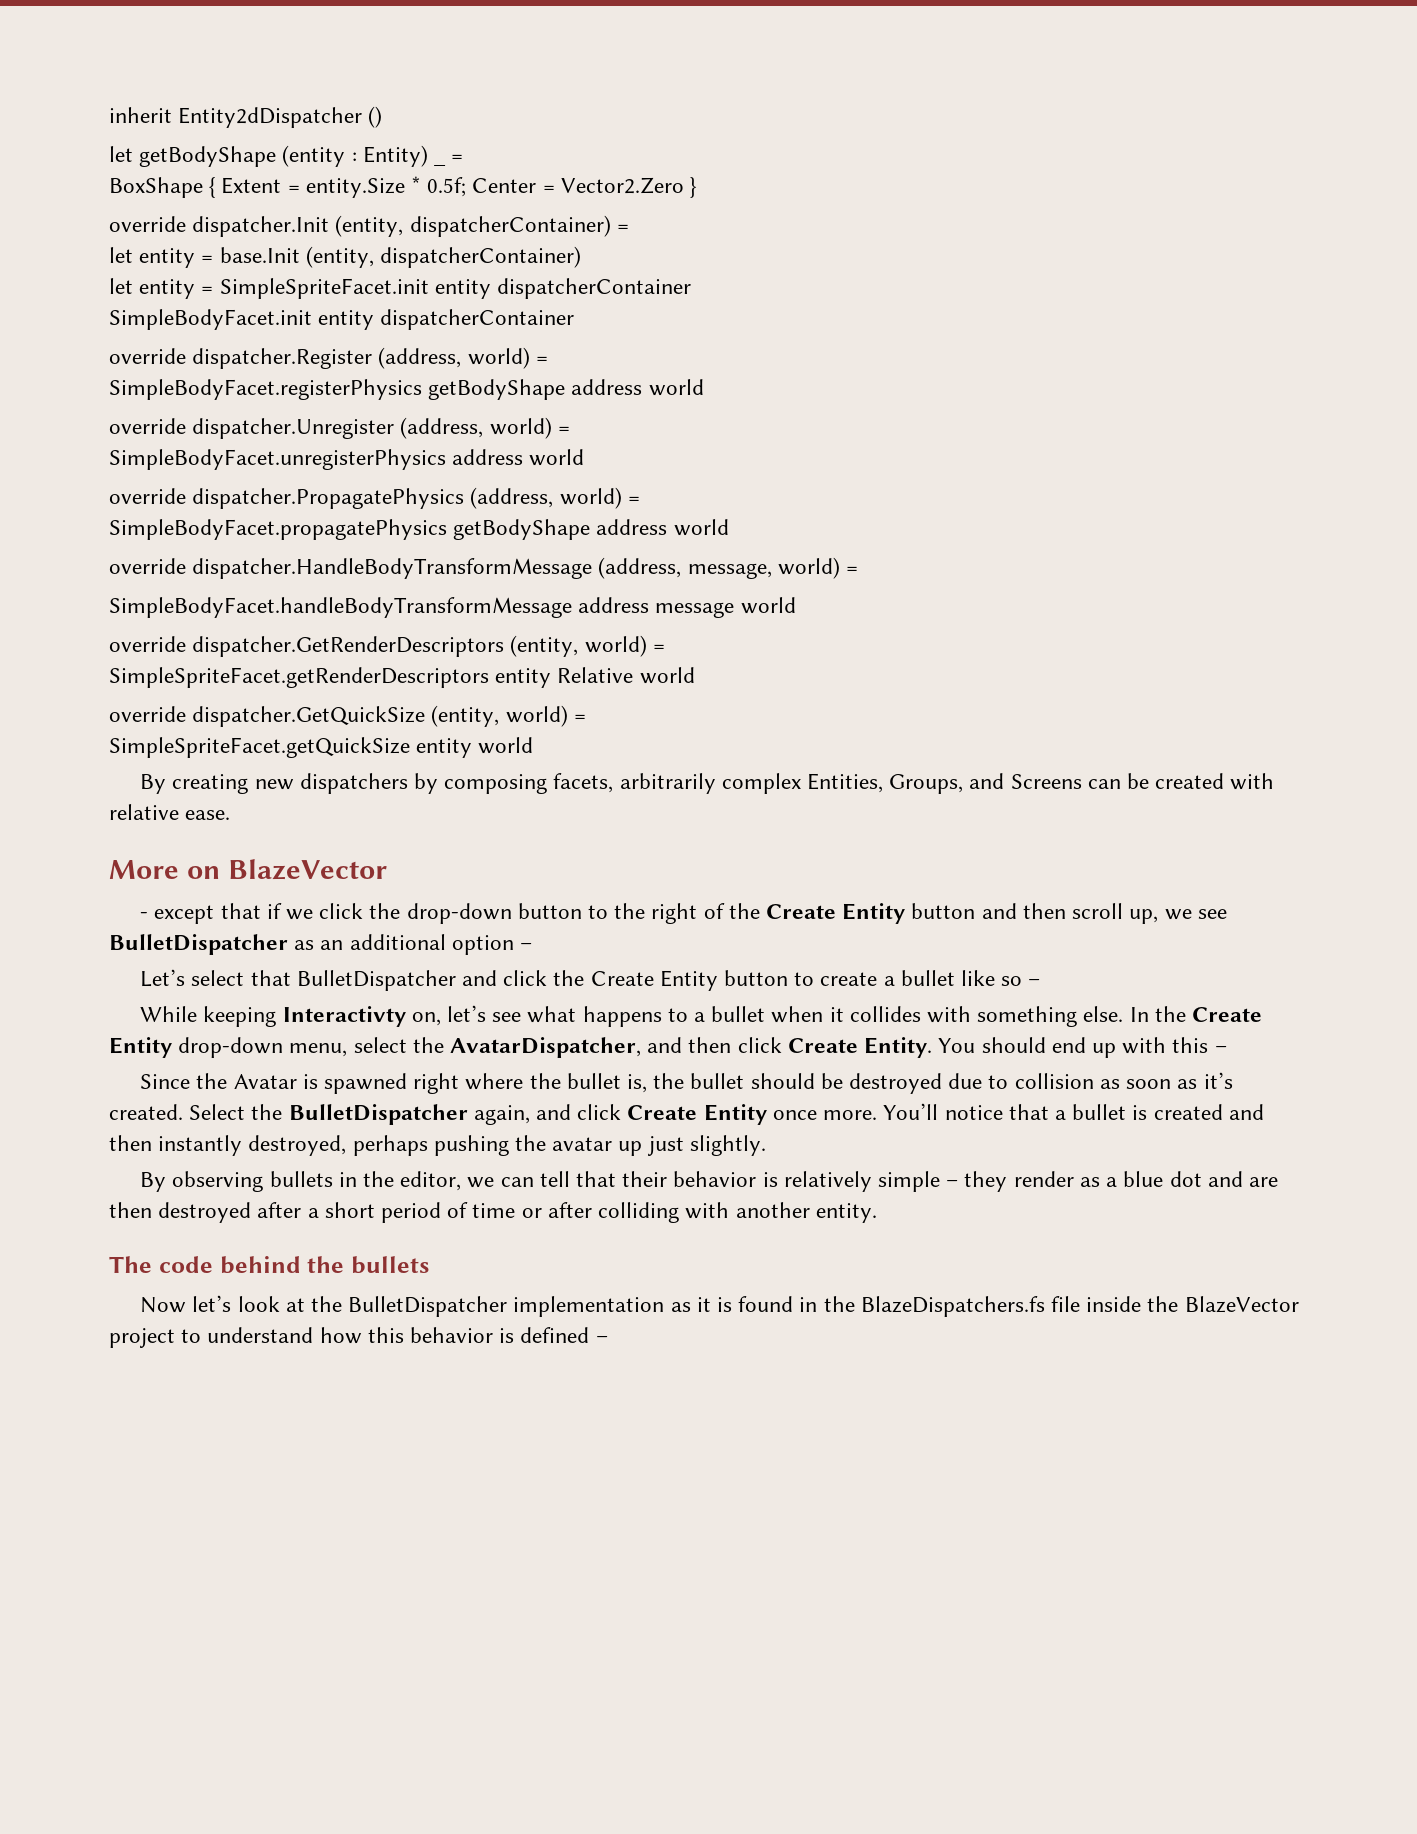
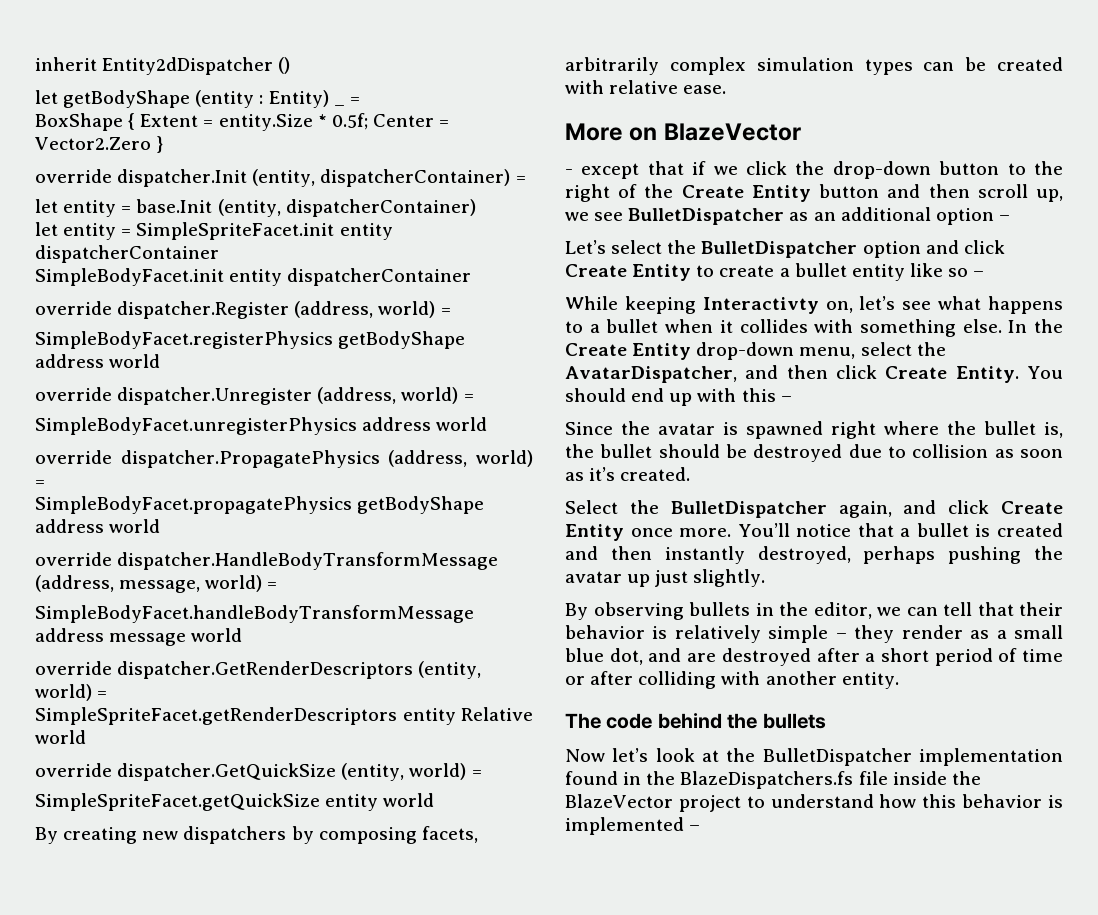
- By creating new dispatchers by composing facets, arbitrarily complex Entities, Groups, and Screens can be created with relative ease.
+ By creating new dispatchers by composing facets, arbitrarily complex simulation types can be created with relative ease.
- Let’s select that BulletDispatcher and click the Create Entity button to create a bullet like so –
+ Let’s select the BulletDispatcher option and click Create Entity to create a bullet entity like so –
- Since the Avatar is spawned right where the bullet is, the bullet should be destroyed due to collision as soon as it’s created. Select the BulletDispatcher again, and click Create Entity once more.
+ Since the avatar is spawned right where the bullet is, the bullet should be destroyed due to collision as soon as it’s created.
+ Select the BulletDispatcher again, and click Create Entity once more.
- By observing bullets in the editor, we can tell that their behavior is relatively simple – they render as a blue dot and are then destroyed after a short period of time or after colliding with another entity.
+ By observing bullets in the editor, we can tell that their behavior is relatively simple – they render as a small blue dot, and are destroyed after a short period of time or after colliding with another entity.
- Now let’s look at the BulletDispatcher implementation as it is found in the BlazeDispatchers.fs file inside the BlazeVector project to understand how this behavior is defined –
+ Now let’s look at the BulletDispatcher implementation found in the BlazeDispatchers.fs file inside the BlazeVector project to understand how this behavior is implemented –

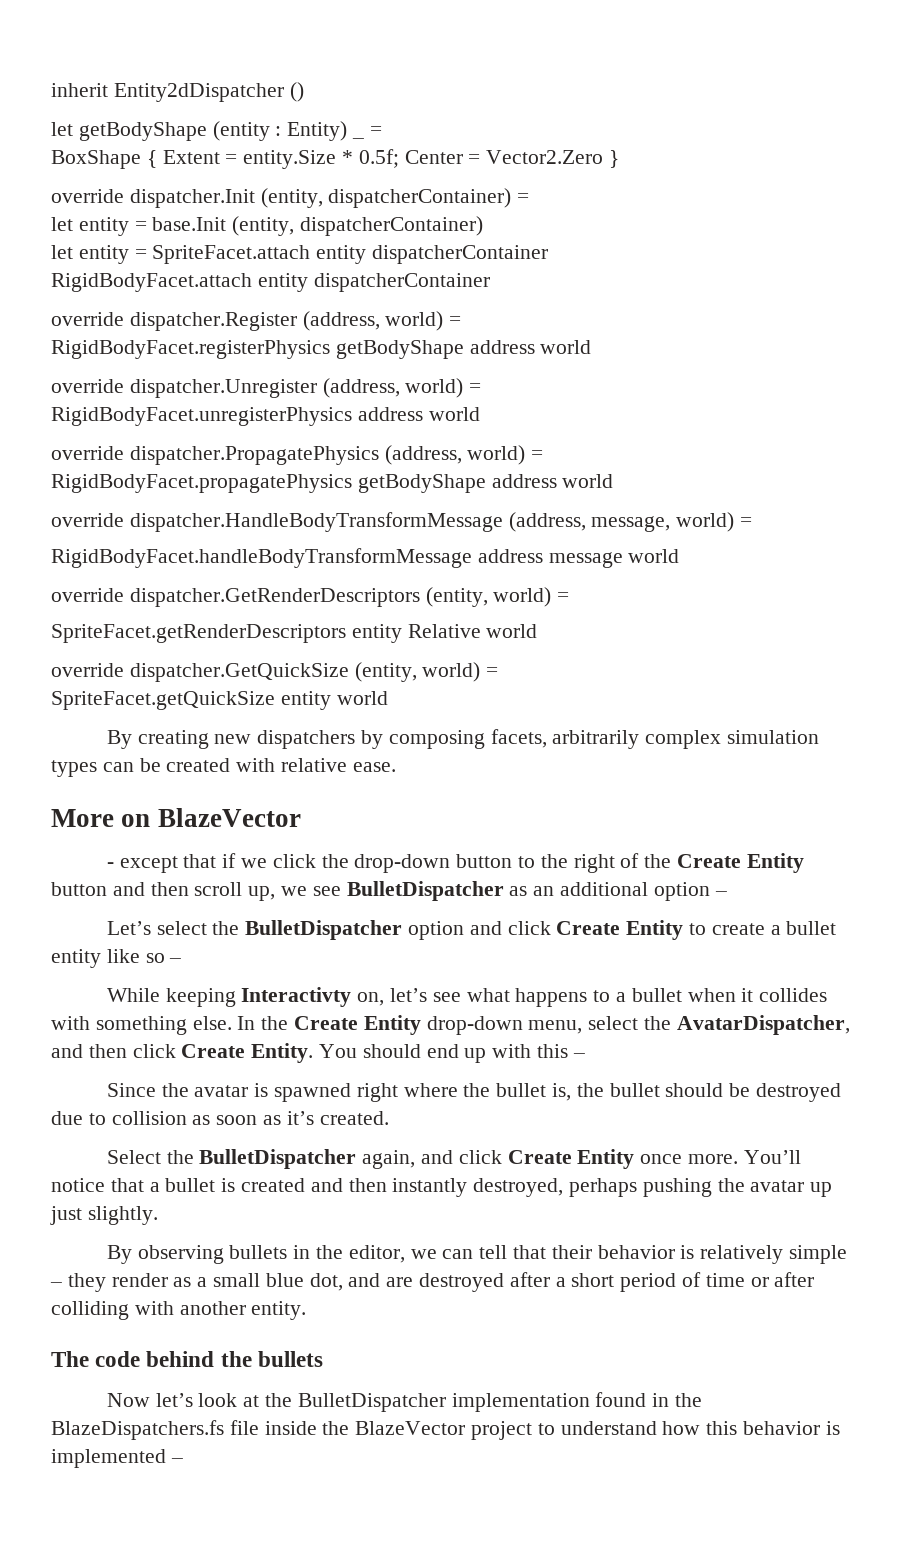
- let entity = SimpleSpriteFacet.init entity dispatcherContainer
- SimpleBodyFacet.init entity dispatcherContainer
+ let entity = SpriteFacet.attach entity dispatcherContainer
+ RigidBodyFacet.attach entity dispatcherContainer
- SimpleBodyFacet.registerPhysics getBodyShape address world
+ RigidBodyFacet.registerPhysics getBodyShape address world
- SimpleBodyFacet.unregisterPhysics address world
+ RigidBodyFacet.unregisterPhysics address world
- SimpleBodyFacet.propagatePhysics getBodyShape address world
+ RigidBodyFacet.propagatePhysics getBodyShape address world
- SimpleBodyFacet.handleBodyTransformMessage address message world
+ RigidBodyFacet.handleBodyTransformMessage address message world
- SimpleSpriteFacet.getRenderDescriptors entity Relative world
+ SpriteFacet.getRenderDescriptors entity Relative world
- SimpleSpriteFacet.getQuickSize entity world
+ SpriteFacet.getQuickSize entity world

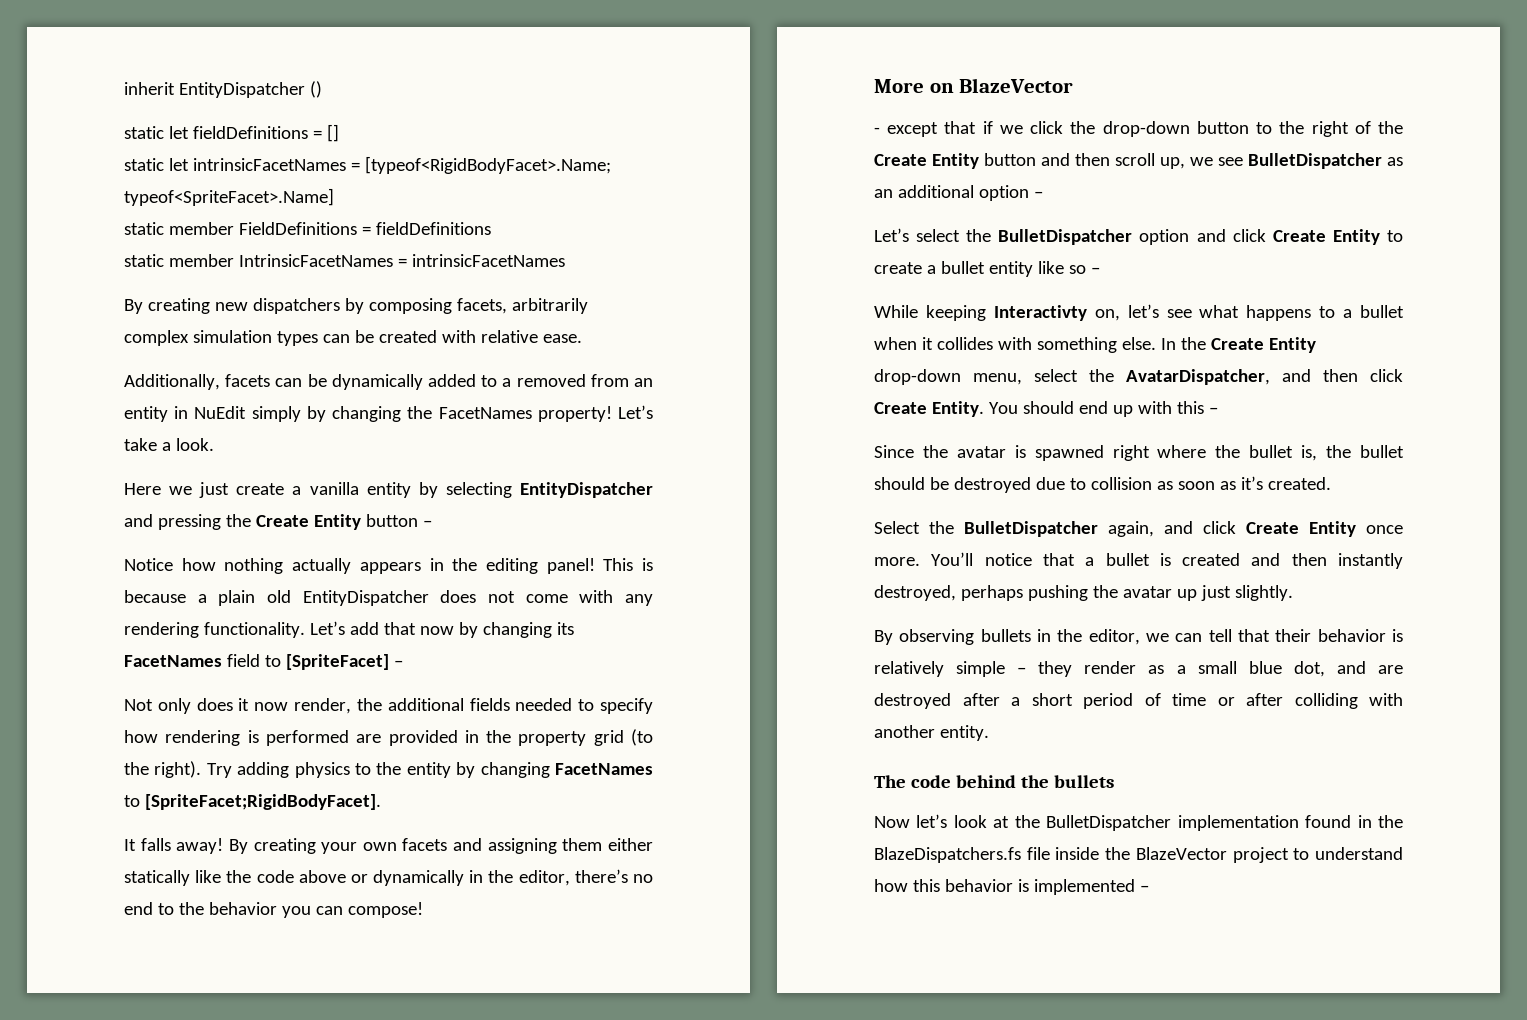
- inherit Entity2dDispatcher ()
+ inherit EntityDispatcher ()
- let getBodyShape (entity : Entity) _ =
- BoxShape { Extent = entity.Size * 0.5f; Center = Vector2.Zero }
- override dispatcher.Init (entity, dispatcherContainer) =
- let entity = base.Init (entity, dispatcherContainer)
- let entity = SpriteFacet.attach entity dispatcherContainer
- RigidBodyFacet.attach entity dispatcherContainer
- override dispatcher.Register (address, world) =
- RigidBodyFacet.registerPhysics getBodyShape address world
- override dispatcher.Unregister (address, world) =
- RigidBodyFacet.unregisterPhysics address world
- override dispatcher.PropagatePhysics (address, world) =
- RigidBodyFacet.propagatePhysics getBodyShape address world
- override dispatcher.HandleBodyTransformMessage (address, message, world) =
- RigidBodyFacet.handleBodyTransformMessage address message world
- override dispatcher.GetRenderDescriptors (entity, world) =
- SpriteFacet.getRenderDescriptors entity Relative world
- override dispatcher.GetQuickSize (entity, world) =
- SpriteFacet.getQuickSize entity world
+ static let fieldDefinitions = []
+ static let intrinsicFacetNames = [typeof<RigidBodyFacet>.Name; typeof<SpriteFacet>.Name]
+ static member FieldDefinitions = fieldDefinitions
+ static member IntrinsicFacetNames = intrinsicFacetNames
+ Additionally, facets can be dynamically added to a removed from an entity in NuEdit simply by changing the FacetNames property! Let’s take a look.
+ Here we just create a vanilla entity by selecting EntityDispatcher and pressing the Create Entity button –
+ Notice how nothing actually appears in the editing panel! This is because a plain old EntityDispatcher does not come with any rendering functionality. Let’s add that now by changing its FacetNames field to [SpriteFacet] –
+ Not only does it now render, the additional fields needed to specify how rendering is performed are provided in the property grid (to the right). Try adding physics to the entity by changing FacetNames to [SpriteFacet;RigidBodyFacet].
+ It falls away! By creating your own facets and assigning them either statically like the code above or dynamically in the editor, there’s no end to the behavior you can compose!

